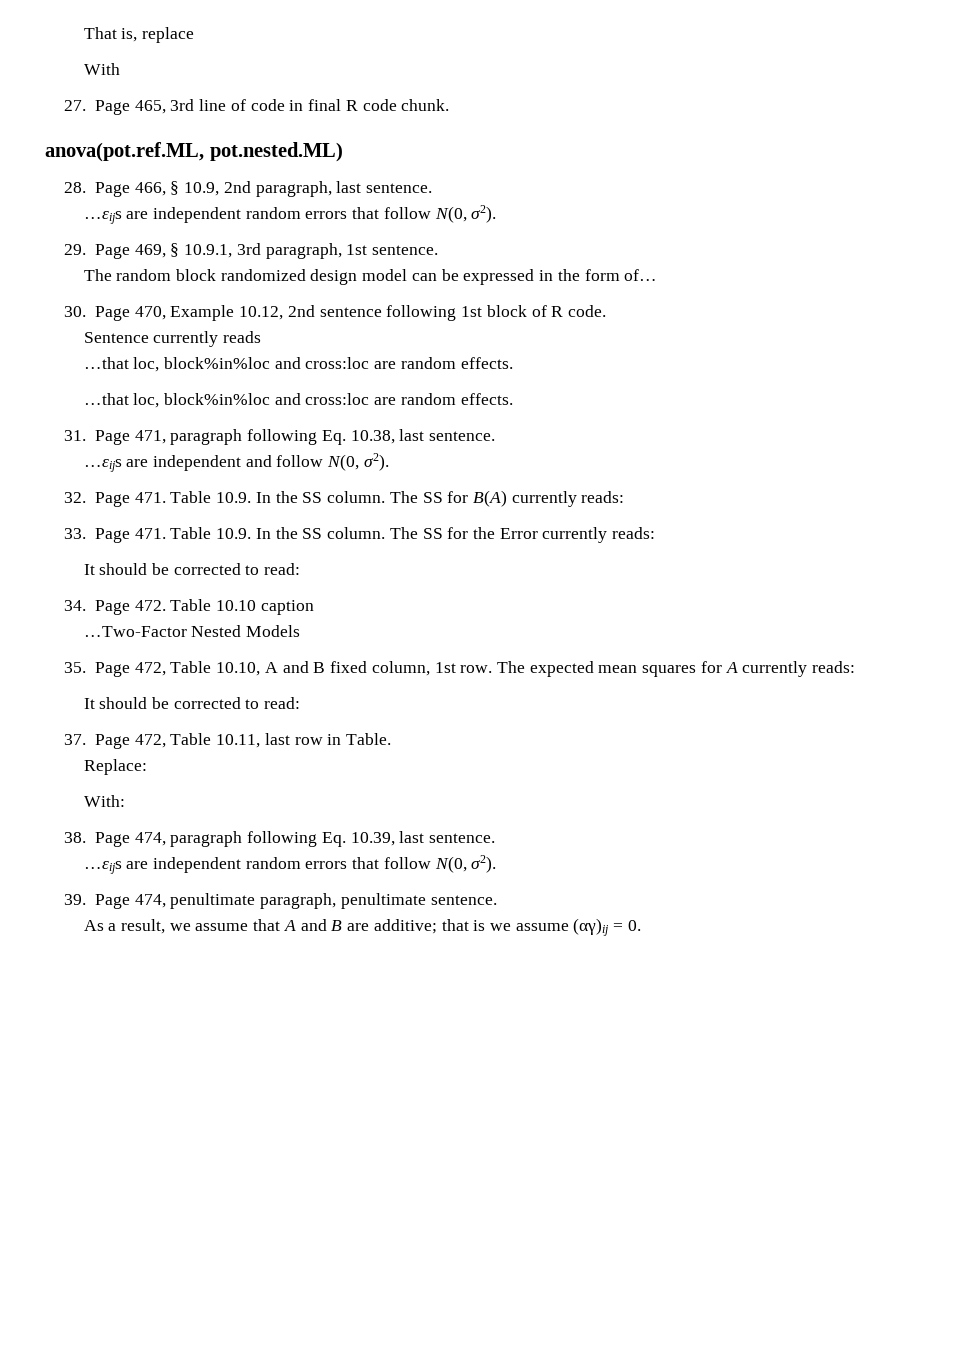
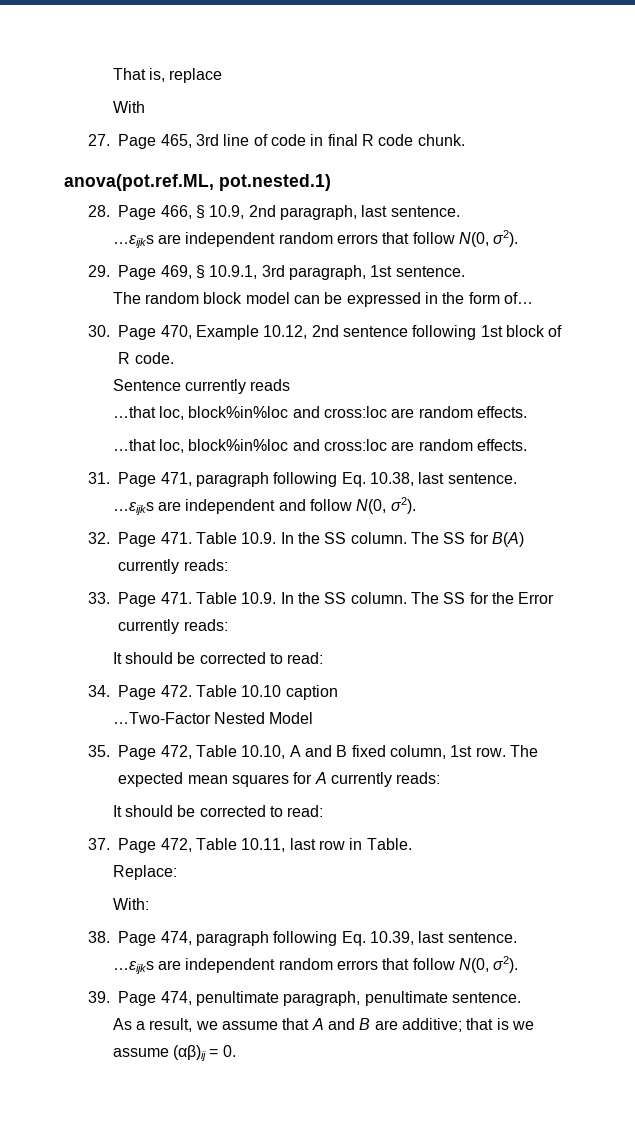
- anova(pot.ref.ML, pot.nested.ML)
+ anova(pot.ref.ML, pot.nested.1)
  28. Page 466, § 10.9, 2nd paragraph, last sentence.
- …εijs are independent random errors that follow N(0, σ2).
+ …εijks are independent random errors that follow N(0, σ2).
- The random block randomized design model can be expressed in the form of…
+ The random block model can be expressed in the form of…
- …εijs are independent and follow N(0, σ2).
+ …εijks are independent and follow N(0, σ2).
- …Two-Factor Nested Models
+ …Two-Factor Nested Model
  38. Page 474, paragraph following Eq. 10.39, last sentence.
- …εijs are independent random errors that follow N(0, σ2).
+ …εijks are independent random errors that follow N(0, σ2).
- As a result, we assume that A and B are additive; that is we assume (αγ)ij = 0.
+ As a result, we assume that A and B are additive; that is we assume (αβ)ij = 0.

